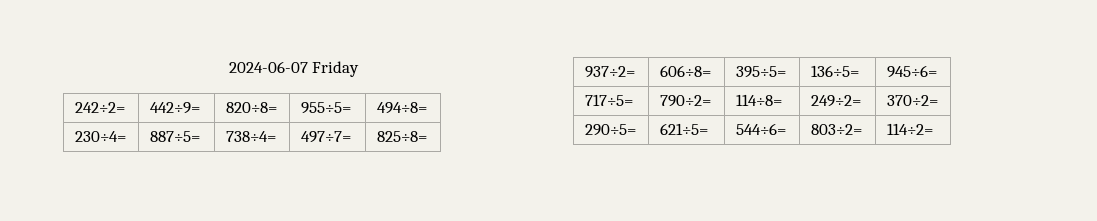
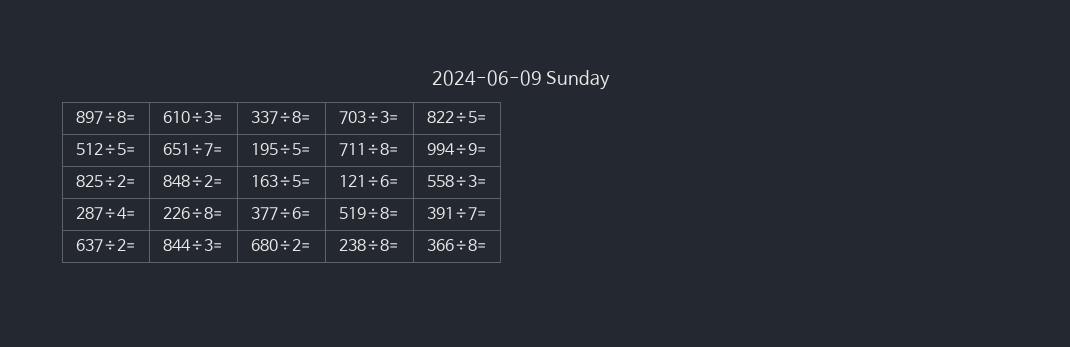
- 2024-06-07 Friday
- 242÷2= | 442÷9= | 820÷8= | 955÷5= | 494÷8=
- 230÷4= | 887÷5= | 738÷4= | 497÷7= | 825÷8=
- 937÷2= | 606÷8= | 395÷5= | 136÷5= | 945÷6=
- 717÷5= | 790÷2= | 114÷8= | 249÷2= | 370÷2=
- 290÷5= | 621÷5= | 544÷6= | 803÷2= | 114÷2=
+ 2024-06-09 Sunday
+ 897÷8= | 610÷3= | 337÷8= | 703÷3= | 822÷5=
+ 512÷5= | 651÷7= | 195÷5= | 711÷8= | 994÷9=
+ 825÷2= | 848÷2= | 163÷5= | 121÷6= | 558÷3=
+ 287÷4= | 226÷8= | 377÷6= | 519÷8= | 391÷7=
+ 637÷2= | 844÷3= | 680÷2= | 238÷8= | 366÷8=

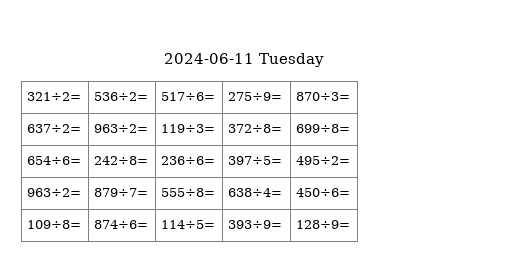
- 2024-06-09 Sunday
- 897÷8= | 610÷3= | 337÷8= | 703÷3= | 822÷5=
- 512÷5= | 651÷7= | 195÷5= | 711÷8= | 994÷9=
- 825÷2= | 848÷2= | 163÷5= | 121÷6= | 558÷3=
- 287÷4= | 226÷8= | 377÷6= | 519÷8= | 391÷7=
- 637÷2= | 844÷3= | 680÷2= | 238÷8= | 366÷8=
+ 2024-06-11 Tuesday
+ 321÷2= | 536÷2= | 517÷6= | 275÷9= | 870÷3=
+ 637÷2= | 963÷2= | 119÷3= | 372÷8= | 699÷8=
+ 654÷6= | 242÷8= | 236÷6= | 397÷5= | 495÷2=
+ 963÷2= | 879÷7= | 555÷8= | 638÷4= | 450÷6=
+ 109÷8= | 874÷6= | 114÷5= | 393÷9= | 128÷9=

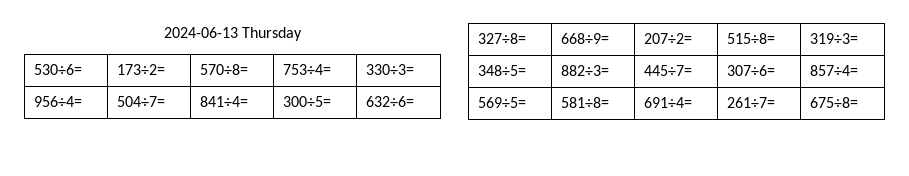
- 2024-06-11 Tuesday
- 321÷2= | 536÷2= | 517÷6= | 275÷9= | 870÷3=
- 637÷2= | 963÷2= | 119÷3= | 372÷8= | 699÷8=
- 654÷6= | 242÷8= | 236÷6= | 397÷5= | 495÷2=
- 963÷2= | 879÷7= | 555÷8= | 638÷4= | 450÷6=
- 109÷8= | 874÷6= | 114÷5= | 393÷9= | 128÷9=
+ 2024-06-13 Thursday
+ 530÷6= | 173÷2= | 570÷8= | 753÷4= | 330÷3=
+ 956÷4= | 504÷7= | 841÷4= | 300÷5= | 632÷6=
+ 327÷8= | 668÷9= | 207÷2= | 515÷8= | 319÷3=
+ 348÷5= | 882÷3= | 445÷7= | 307÷6= | 857÷4=
+ 569÷5= | 581÷8= | 691÷4= | 261÷7= | 675÷8=

